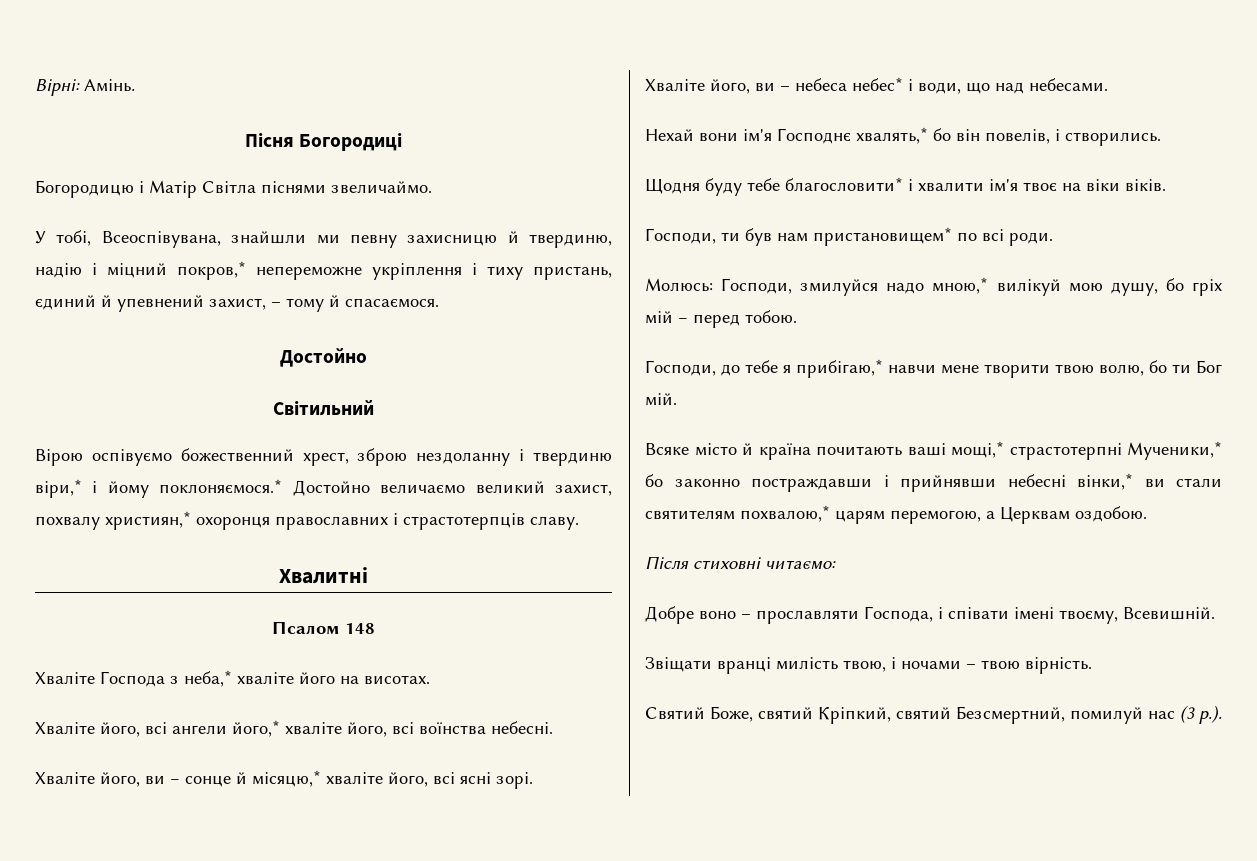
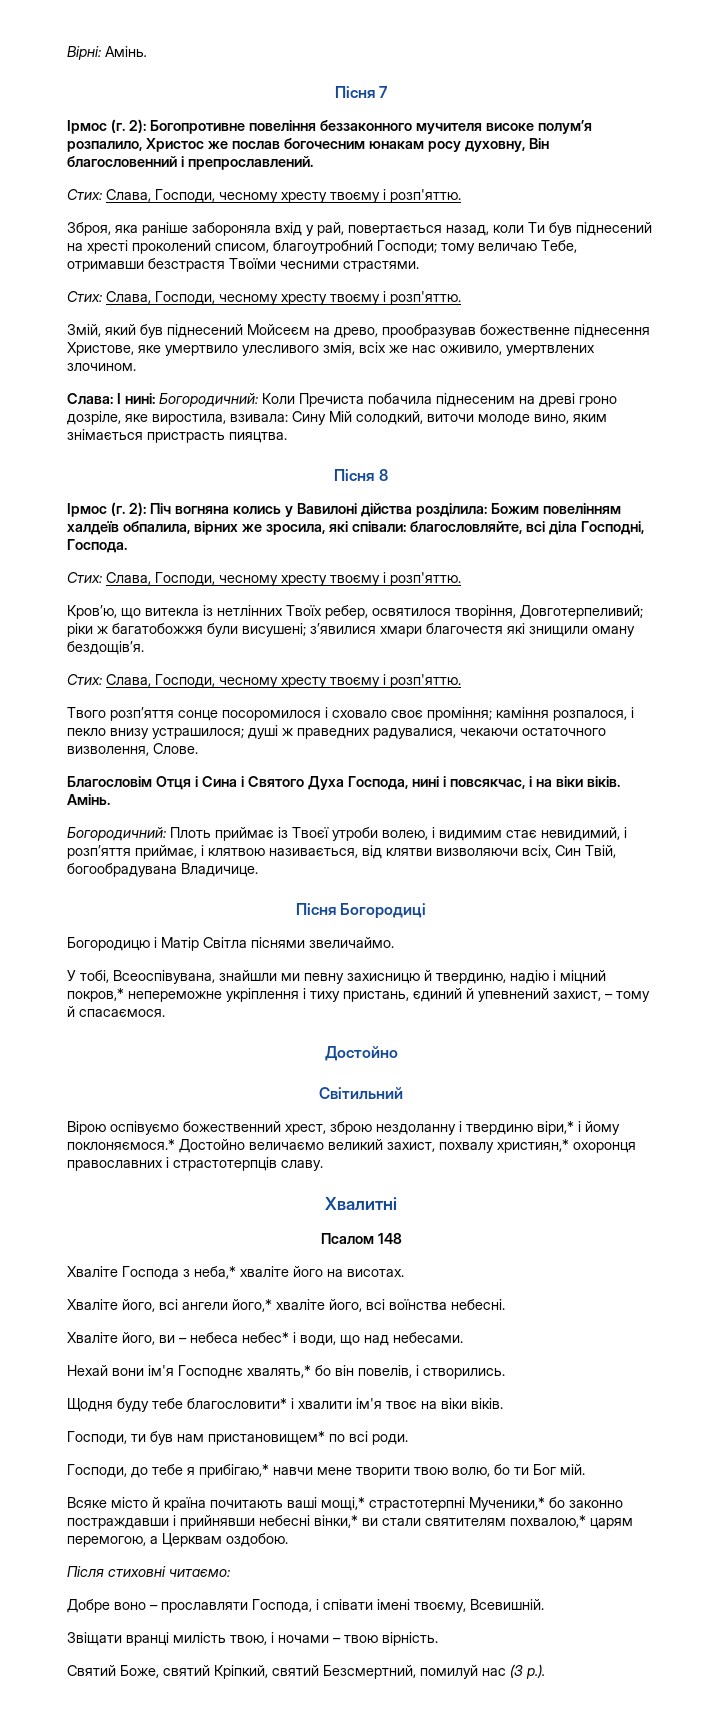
+ Пісня 7
+ Ірмос (г. 2): Богопротивне повеління беззаконного мучителя високе полум’я розпалило, Христос же послав богочесним юнакам росу духовну, Він благословенний і препрославлений.
+ Стих: Слава, Господи, чесному хресту твоєму і розп'яттю.
+ Зброя, яка раніше забороняла вхід у рай, повертається назад, коли Ти був піднесений на хресті проколений списом, благоутробний Господи; тому величаю Тебе, отримавши безстрастя Твоїми чесними страстями.
+ Стих: Слава, Господи, чесному хресту твоєму і розп'яттю.
+ Змій, який був піднесений Мойсеєм на древо, прообразував божественне піднесення Христове, яке умертвило улесливого змія, всіх же нас оживило, умертвлених злочином.
+ Слава: І нині: Богородичний: Коли Пречиста побачила піднесеним на древі гроно дозріле, яке виростила, взивала: Сину Мій солодкий, виточи молоде вино, яким знімається пристрасть пияцтва.
+ Пісня 8
+ Ірмос (г. 2): Піч вогняна колись у Вавилоні дійства розділила: Божим повелінням халдеїв обпалила, вірних же зросила, які співали: благословляйте, всі діла Господні, Господа.
+ Стих: Слава, Господи, чесному хресту твоєму і розп'яттю.
+ Кров’ю, що витекла із нетлінних Твоїх ребер, освятилося творіння, Довготерпеливий; ріки ж багатобожжя були висушені; з’явилися хмари благочестя які знищили оману бездощів’я.
+ Стих: Слава, Господи, чесному хресту твоєму і розп'яттю.
+ Твого розп’яття сонце посоромилося і сховало своє проміння; каміння розпалося, і пекло внизу устрашилося; душі ж праведних радувалися, чекаючи остаточного визволення, Слове.
+ Благословім Отця і Сина і Святого Духа Господа, нині і повсякчас, і на віки віків. Амінь.
+ Богородичний: Плоть приймає із Твоєї утроби волею, і видимим стає невидимий, і розп’яття приймає, і клятвою називається, від клятви визволяючи всіх, Син Твій, богообрадувана Владичице.
- Хваліте його, ви − сонце й місяцю,* хваліте його, всі ясні зорі.
- Молюсь: Господи, змилуйся надо мною,* вилікуй мою душу, бо гріх мій − перед тобою.

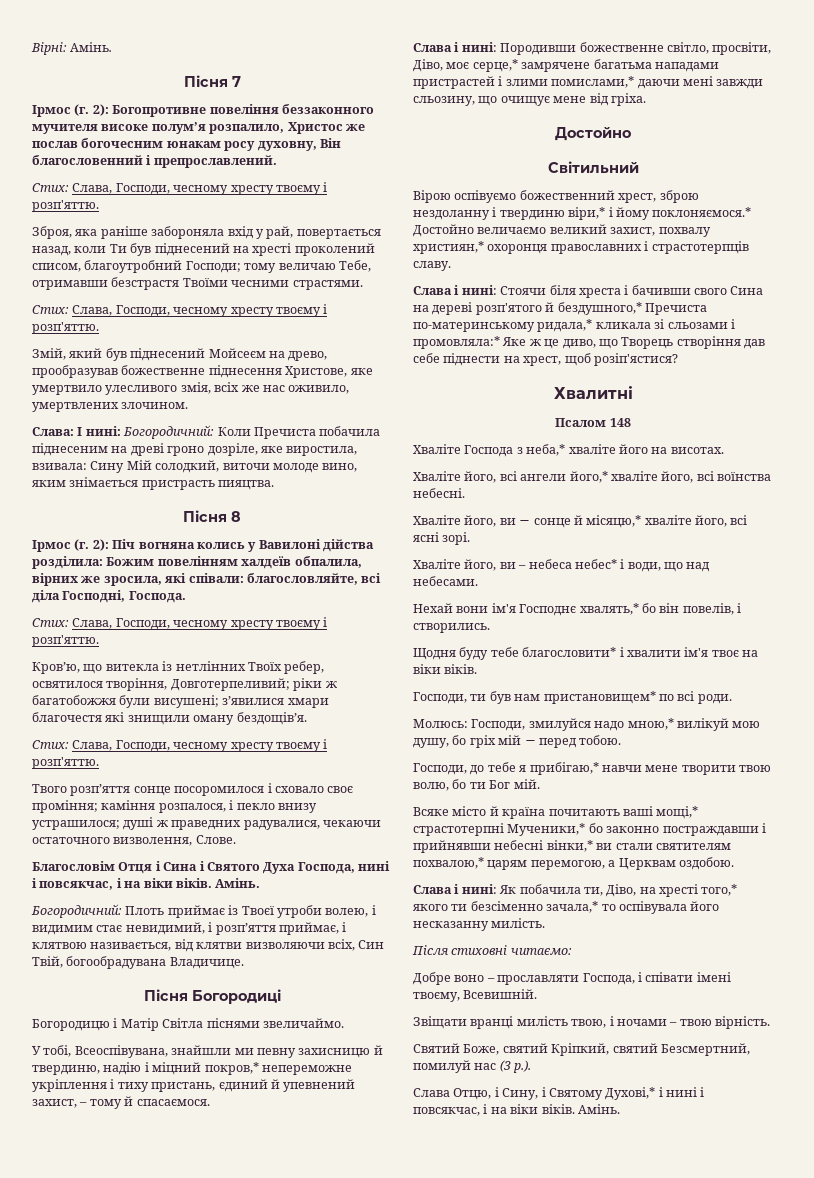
+ Слава і нині: Породивши божественне світло, просвіти, Діво, моє серце,* замрячене багатьма нападами пристрастей і злими помислами,* даючи мені завжди сльозину, що очищує мене від гріха.
+ Слава і нині: Стоячи біля хреста і бачивши свого Сина на дереві розп'ятого й бездушного,* Пречиста по-материнському ридала,* кликала зі сльозами і промовляла:* Яке ж це диво, що Творець створіння дав себе піднести на хрест, щоб розіп'ястися?
+ Хваліте його, ви − сонце й місяцю,* хваліте його, всі ясні зорі.
+ Молюсь: Господи, змилуйся надо мною,* вилікуй мою душу, бо гріх мій − перед тобою.
+ Слава і нині: Як побачила ти, Діво, на хресті того,* якого ти безсіменно зачала,* то оспівувала його несказанну милість.
+ Слава Отцю, і Сину, і Святому Духові,* і нині і повсякчас, і на віки віків. Амінь.

